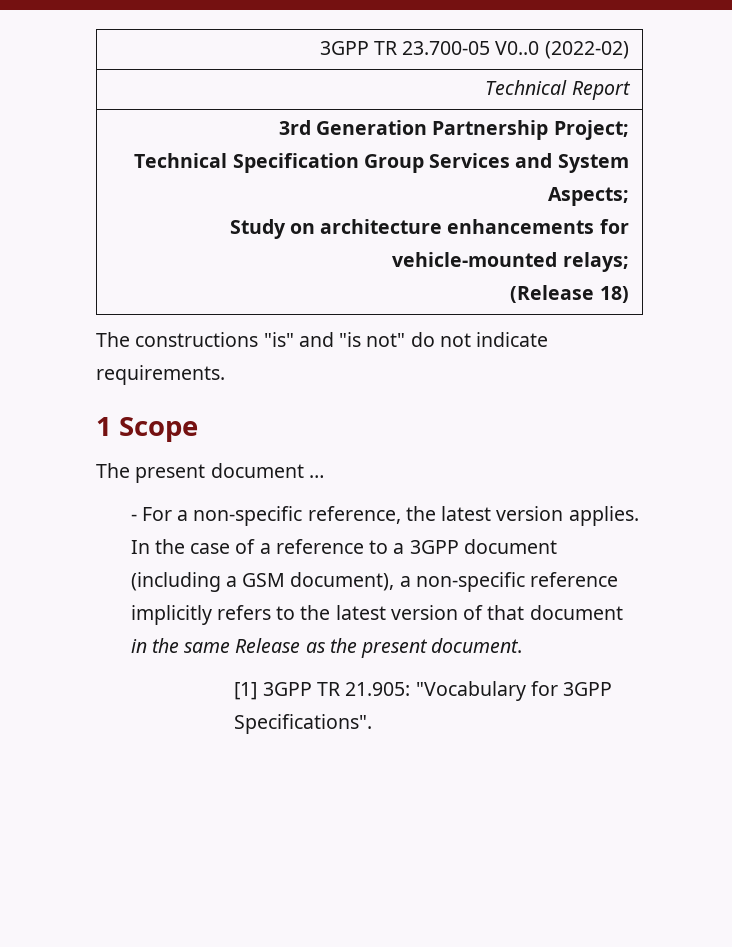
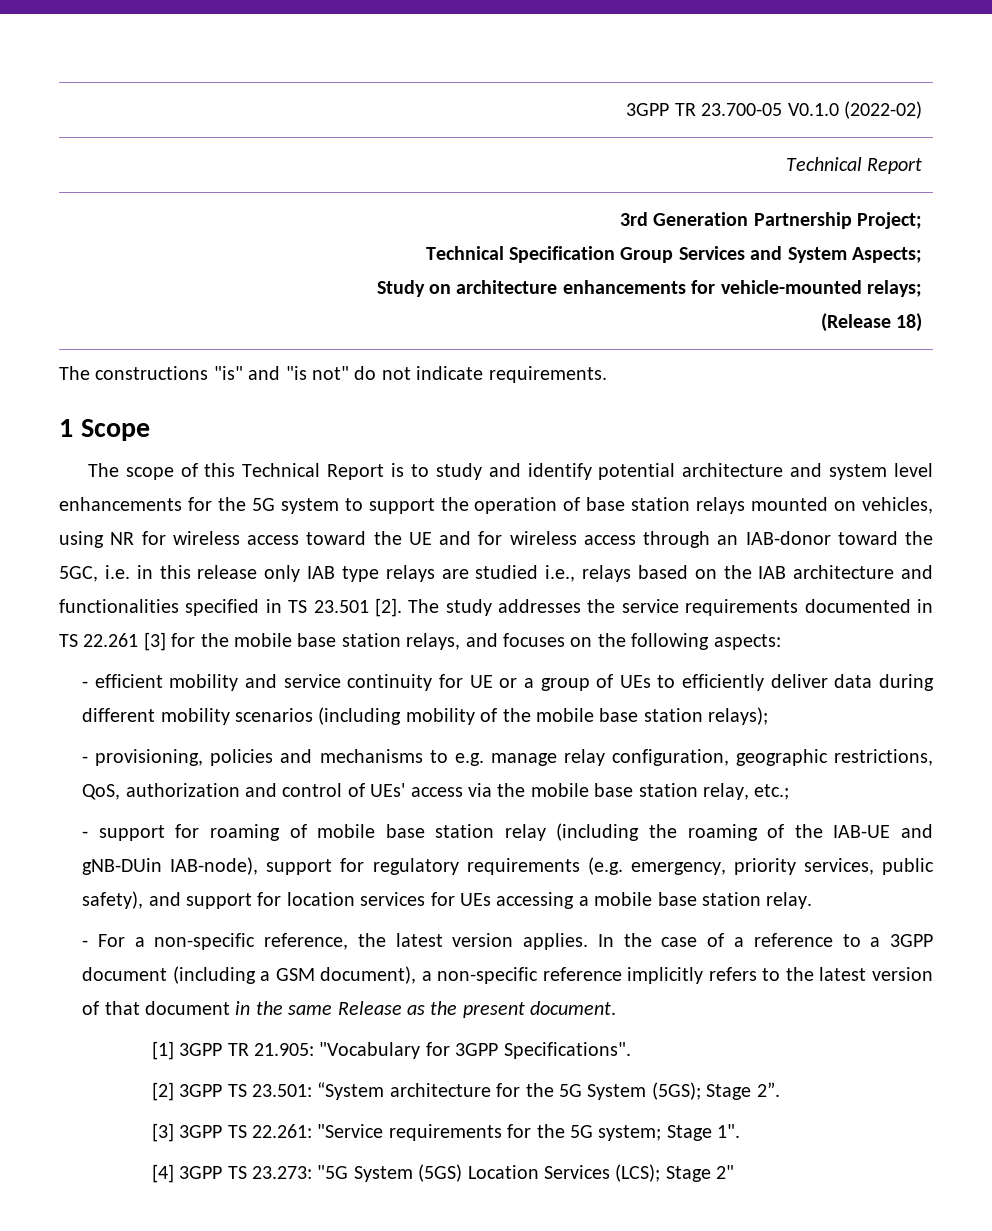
- 3GPP TR 23.700-05 V0..0 (2022-02)
+ 3GPP TR 23.700-05 V0.1.0 (2022-02)
- The present document …
+ The scope of this Technical Report is to study and identify potential architecture and system level enhancements for the 5G system to support the operation of base station relays mounted on vehicles, using NR for wireless access toward the UE and for wireless access through an IAB-donor toward the 5GC, i.e. in this release only IAB type relays are studied i.e., relays based on the IAB architecture and functionalities specified in TS 23.501 [2]. The study addresses the service requirements documented in TS 22.261 [3] for the mobile base station relays, and focuses on the following aspects:
+ - efficient mobility and service continuity for UE or a group of UEs to efficiently deliver data during different mobility scenarios (including mobility of the mobile base station relays);
+ - provisioning, policies and mechanisms to e.g. manage relay configuration, geographic restrictions, QoS, authorization and control of UEs' access via the mobile base station relay, etc.;
+ - support for roaming of mobile base station relay (including the roaming of the IAB-UE and gNB-DUin IAB-node), support for regulatory requirements (e.g. emergency, priority services, public safety), and support for location services for UEs accessing a mobile base station relay.
+ [2] 3GPP TS 23.501: “System architecture for the 5G System (5GS); Stage 2”.
+ [3] 3GPP TS 22.261: "Service requirements for the 5G system; Stage 1".
+ [4] 3GPP TS 23.273: "5G System (5GS) Location Services (LCS); Stage 2"

